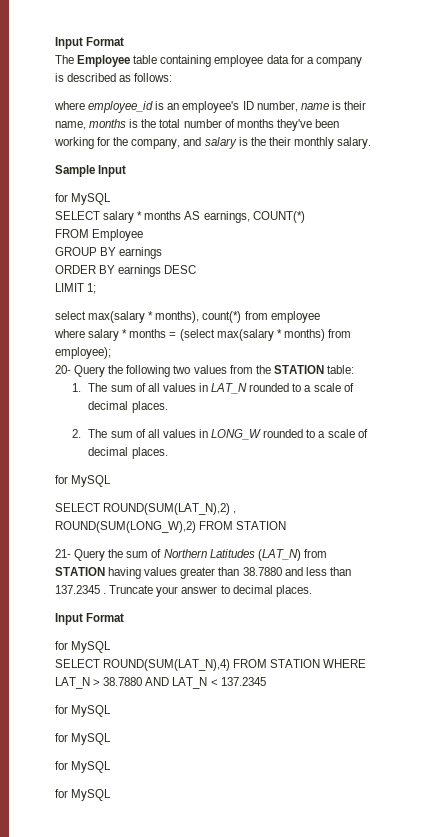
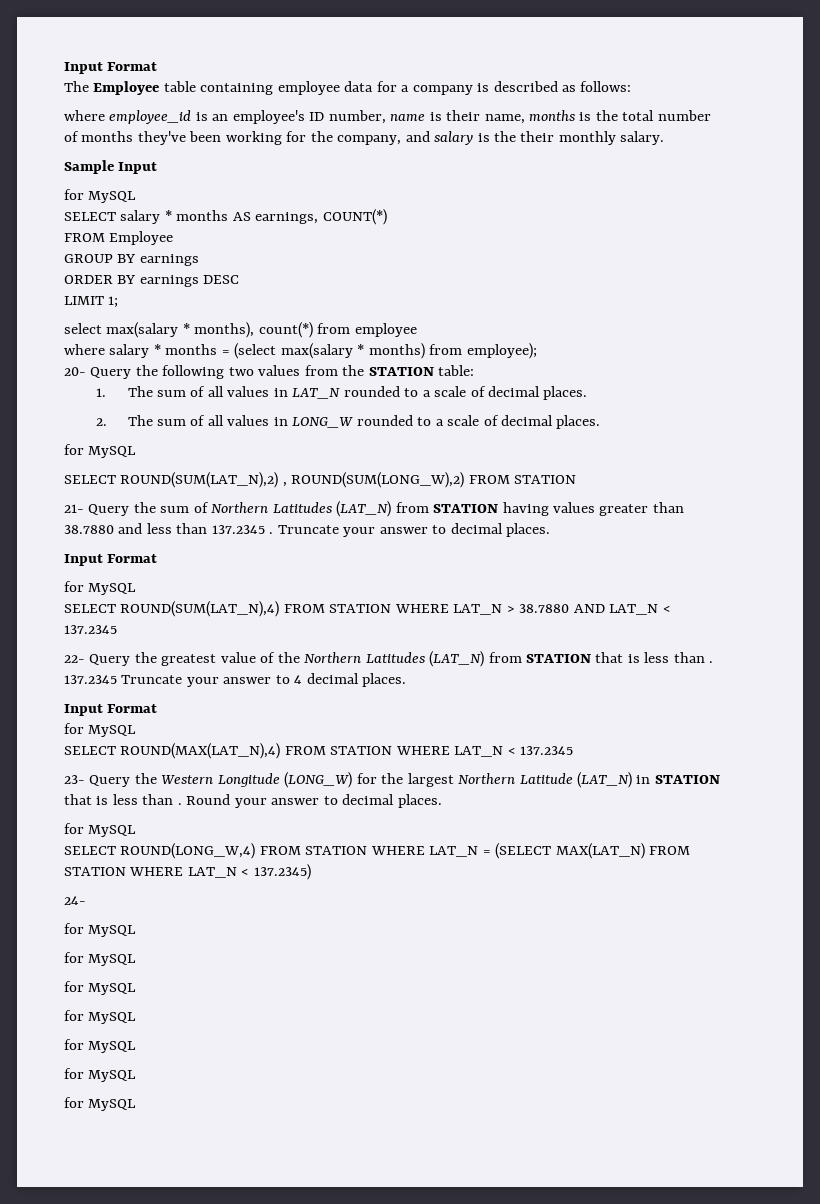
  SELECT ROUND(SUM(LAT_N),4) FROM STATION WHERE LAT_N > 38.7880 AND LAT_N < 137.2345
+ 22- Query the greatest value of the Northern Latitudes (LAT_N) from STATION that is less than . 137.2345 Truncate your answer to 4 decimal places.
+ Input Format
+ for MySQL
+ SELECT ROUND(MAX(LAT_N),4) FROM STATION WHERE LAT_N < 137.2345
+ 23- Query the Western Longitude (LONG_W) for the largest Northern Latitude (LAT_N) in STATION that is less than . Round your answer to decimal places.
+ for MySQL
+ SELECT ROUND(LONG_W,4) FROM STATION WHERE LAT_N = (SELECT MAX(LAT_N) FROM STATION WHERE LAT_N < 137.2345)
+ 24-
+ for MySQL
+ for MySQL
+ for MySQL

